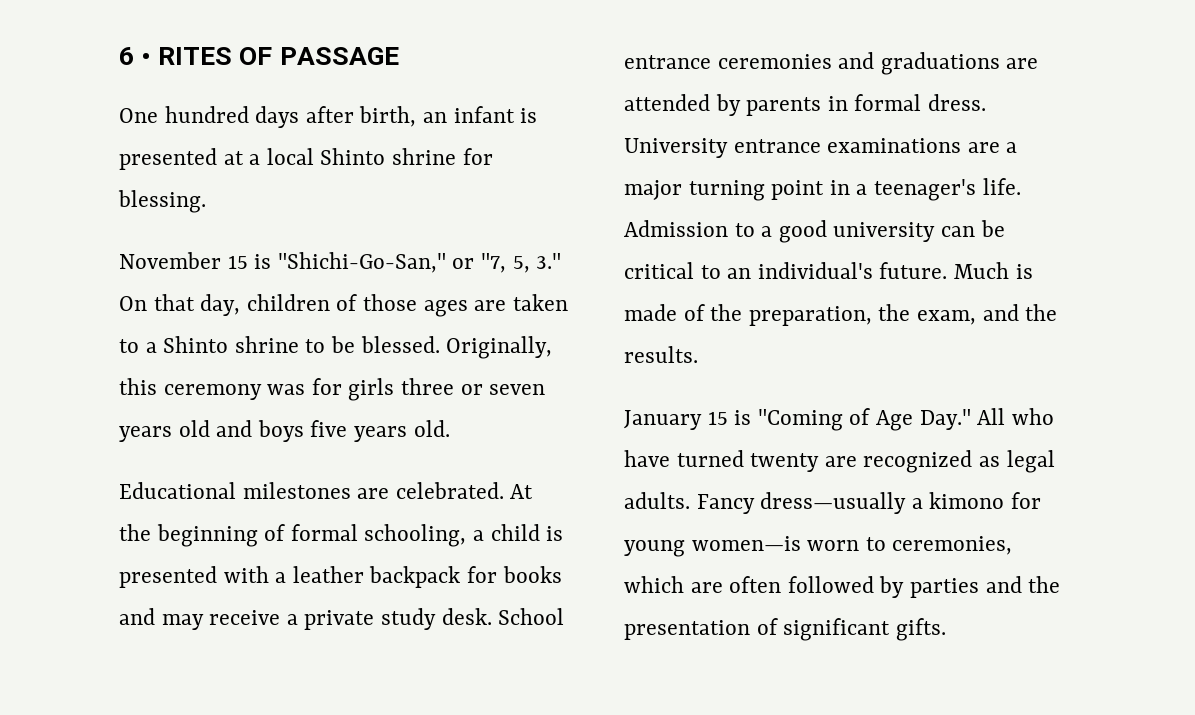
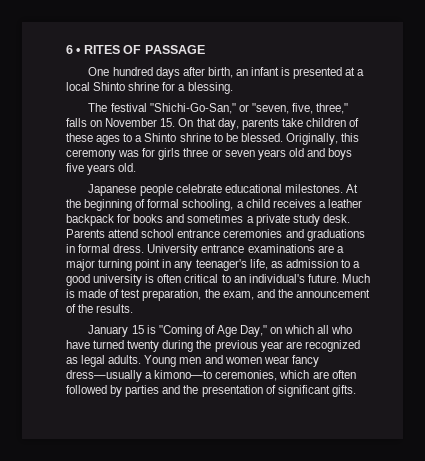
- One hundred days after birth, an infant is presented at a local Shinto shrine for blessing.
+ One hundred days after birth, an infant is presented at a local Shinto shrine for a blessing.
- November 15 is "Shichi-Go-San," or "7, 5, 3." On that day, children of those ages are taken to a Shinto shrine to be blessed.
+ The festival "Shichi-Go-San," or "seven, five, three," falls on November 15. On that day, parents take children of these ages to a Shinto shrine to be blessed.
- Educational milestones are celebrated.
+ Japanese people celebrate educational milestones.
- At the beginning of formal schooling, a child is presented with a leather backpack for books and may receive a private study desk.
+ At the beginning of formal schooling, a child receives a leather backpack for books and sometimes a private study desk.
- School entrance ceremonies and graduations are attended by parents in formal dress.
+ Parents attend school entrance ceremonies and graduations in formal dress.
- University entrance examinations are a major turning point in a teenager's life. Admission to a good university can be critical to an individual's future.
+ University entrance examinations are a major turning point in any teenager's life, as admission to a good university is often critical to an individual's future.
- Much is made of the preparation, the exam, and the results.
+ Much is made of test preparation, the exam, and the announcement of the results.
- January 15 is "Coming of Age Day." All who have turned twenty are recognized as legal adults.
+ January 15 is "Coming of Age Day," on which all who have turned twenty during the previous year are recognized as legal adults.
- Fancy dress—usually a kimono for young women—is worn to ceremonies, which are often followed by parties and the presentation of significant gifts.
+ Young men and women wear fancy dress—usually a kimono—to ceremonies, which are often followed by parties and the presentation of significant gifts.

